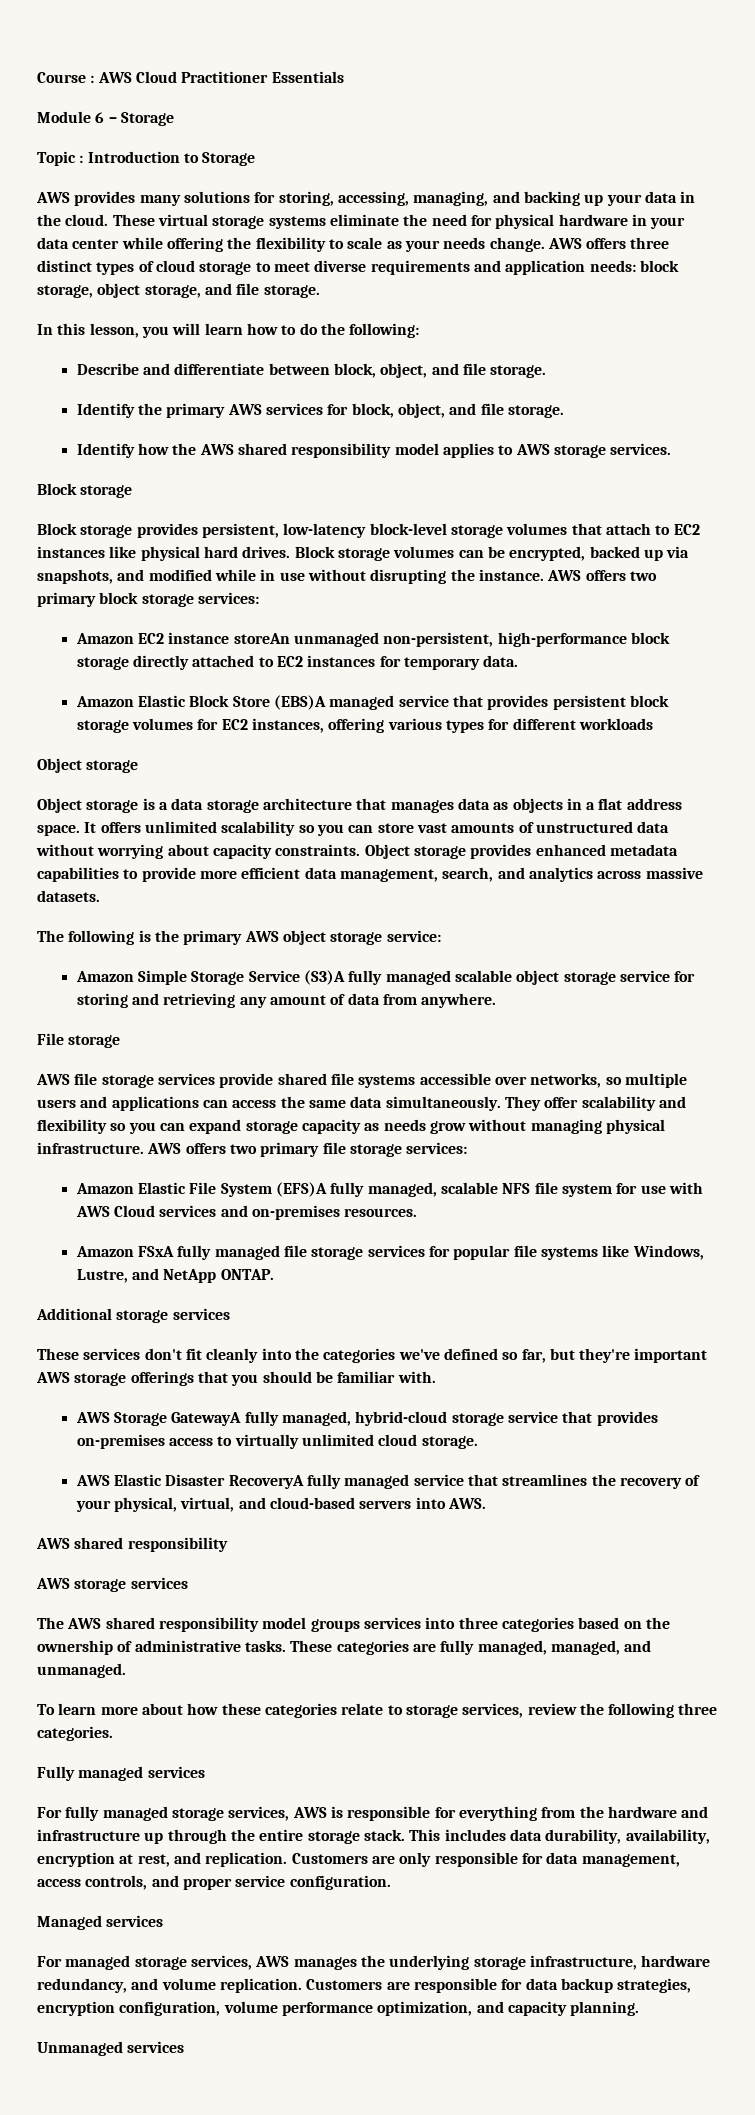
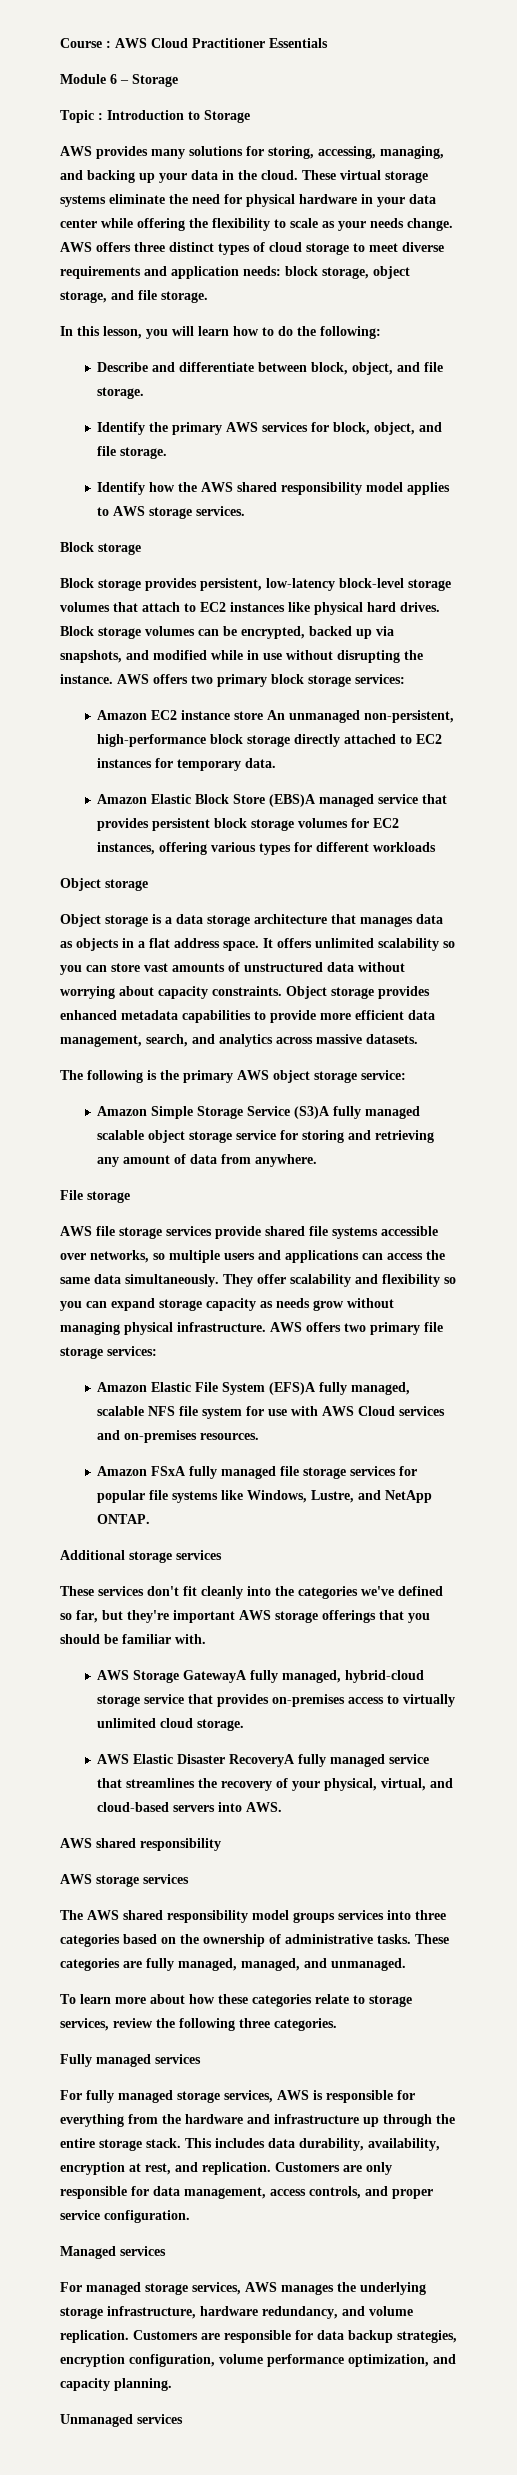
- Amazon EC2 instance storeAn unmanaged non-persistent, high-performance block storage directly attached to EC2 instances for temporary data.
+ Amazon EC2 instance store An unmanaged non-persistent, high-performance block storage directly attached to EC2 instances for temporary data.

